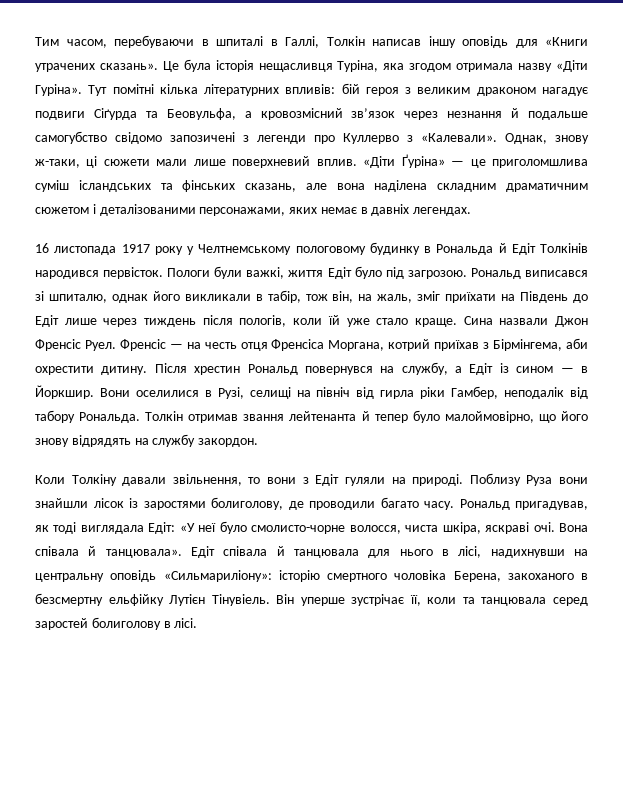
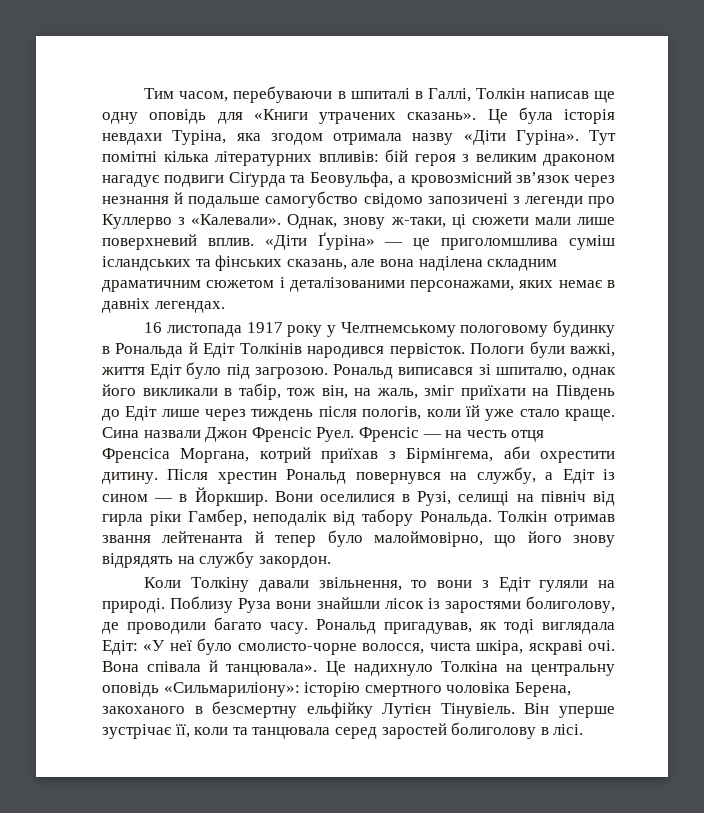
- Тим часом, перебуваючи в шпиталі в Галлі, Толкін написав іншу оповідь для «Книги утрачених сказань».
+ Тим часом, перебуваючи в шпиталі в Галлі, Толкін написав ще одну оповідь для «Книги утрачених сказань».
- Це була історія нещасливця Туріна, яка згодом отримала назву «Діти Гуріна».
+ Це була історія невдахи Туріна, яка згодом отримала назву «Діти Гуріна».
- Едіт співала й танцювала для нього в лісі, надихнувши на центральну оповідь «Сильмариліону»: історію смертного чоловіка Берена, закоханого в безсмертну ельфійку Лутієн Тінувіель.
+ Це надихнуло Толкіна на центральну оповідь «Сильмариліону»: історію смертного чоловіка Берена, закоханого в безсмертну ельфійку Лутієн Тінувіель.

